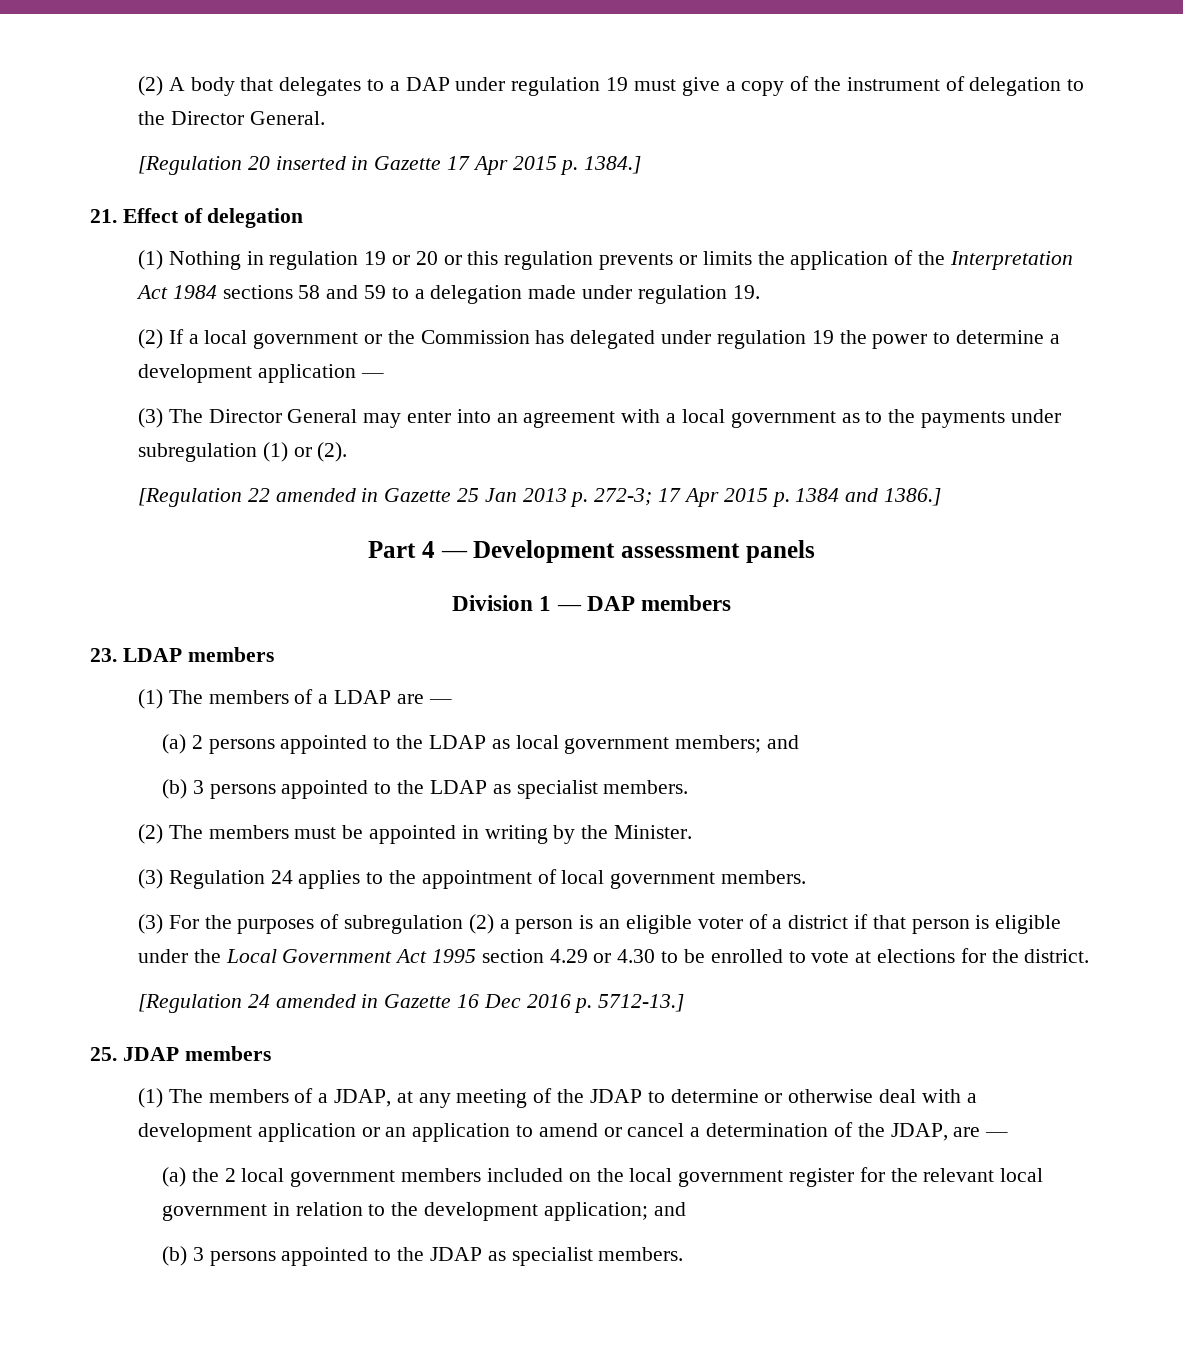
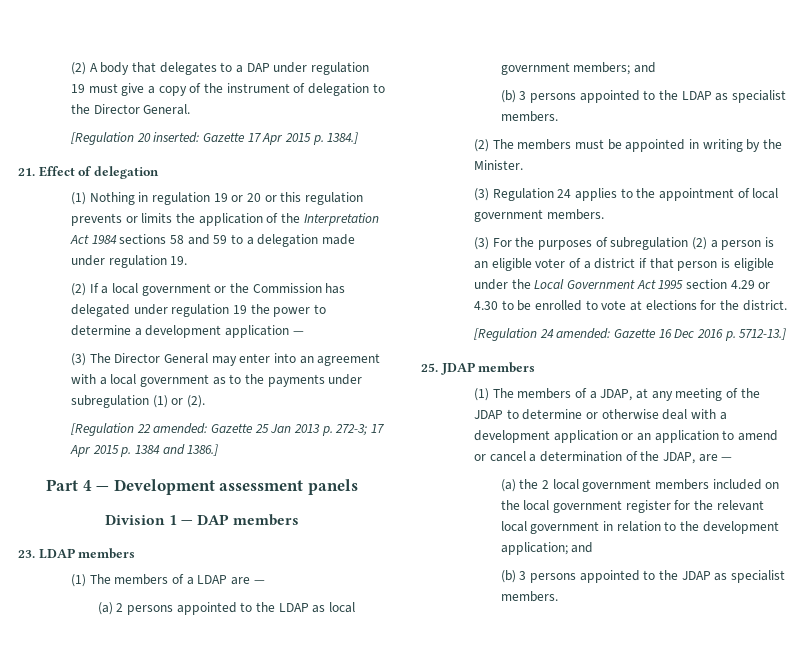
- [Regulation 20 inserted in Gazette 17 Apr 2015 p. 1384.]
+ [Regulation 20 inserted: Gazette 17 Apr 2015 p. 1384.]
- [Regulation 22 amended in Gazette 25 Jan 2013 p. 272-3; 17 Apr 2015 p. 1384 and 1386.]
+ [Regulation 22 amended: Gazette 25 Jan 2013 p. 272-3; 17 Apr 2015 p. 1384 and 1386.]
- [Regulation 24 amended in Gazette 16 Dec 2016 p. 5712-13.]
+ [Regulation 24 amended: Gazette 16 Dec 2016 p. 5712-13.]

